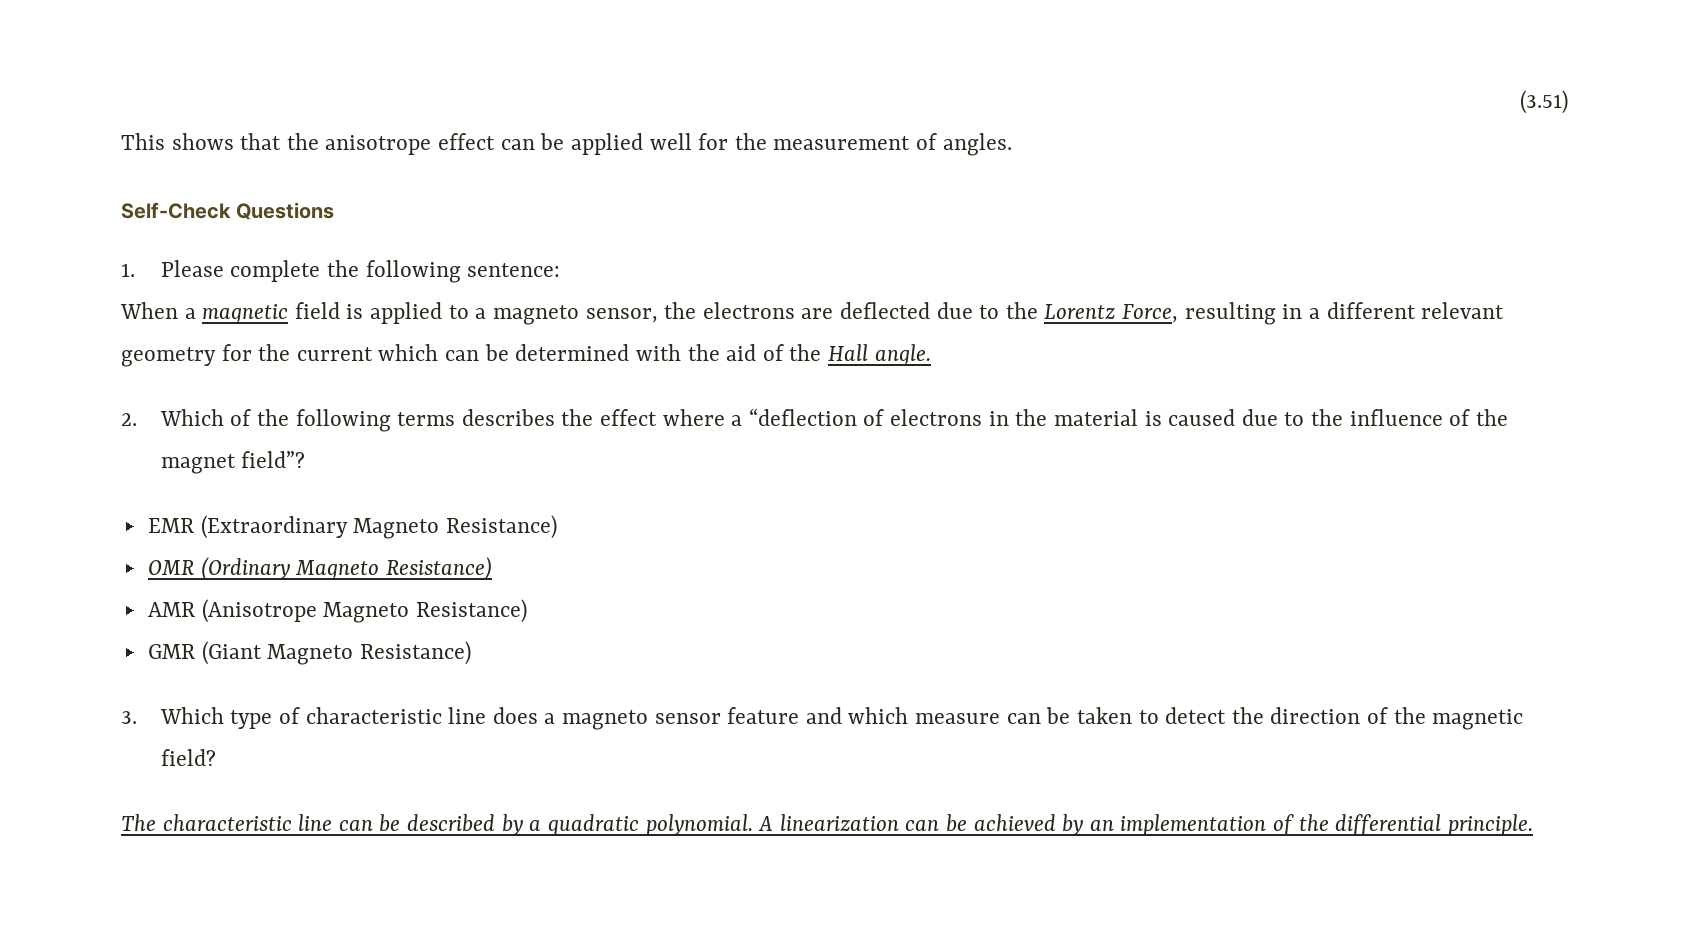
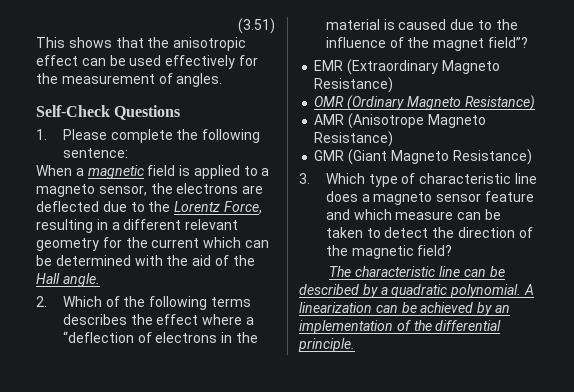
- This shows that the anisotrope effect can be applied well for the measurement of angles.
+ This shows that the anisotropic effect can be used effectively for the measurement of angles.

